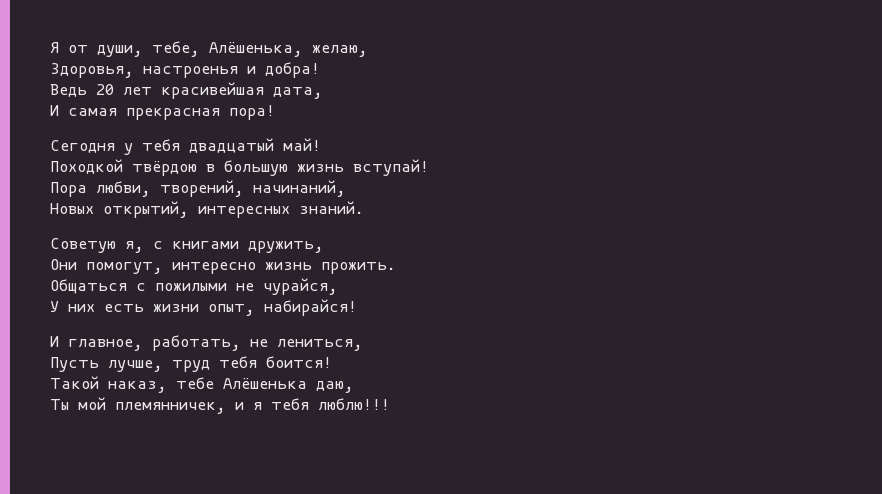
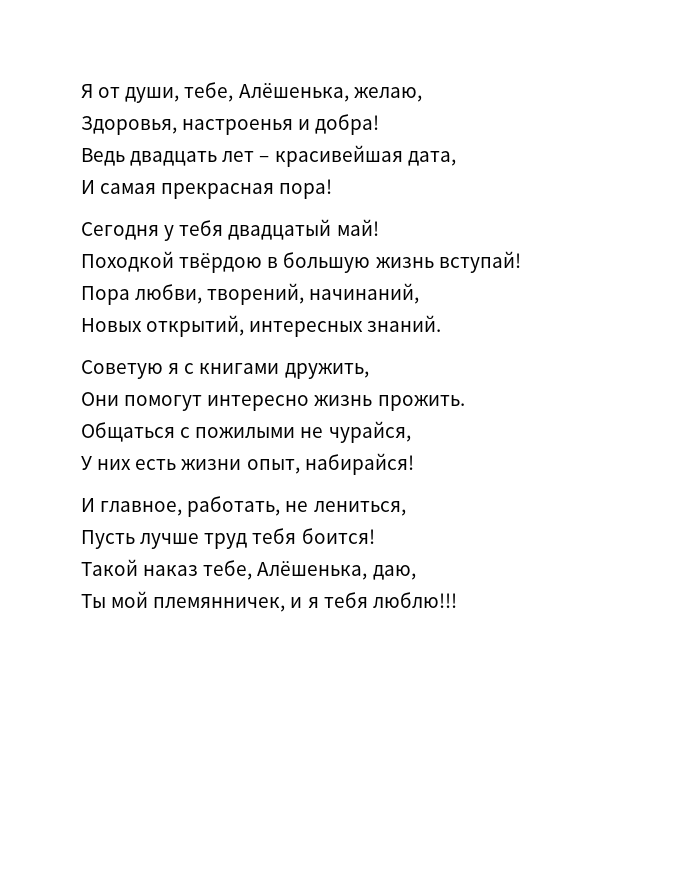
- Ведь 20 лет красивейшая дата,
+ Ведь двадцать лет – красивейшая дата,
- Советую я, с книгами дружить,
+ Советую я с книгами дружить,
- Они помогут, интересно жизнь прожить.
+ Они помогут интересно жизнь прожить.
- Пусть лучше, труд тебя боится!
+ Пусть лучше труд тебя боится!
- Такой наказ, тебе Алёшенька даю,
+ Такой наказ тебе, Алёшенька, даю,

